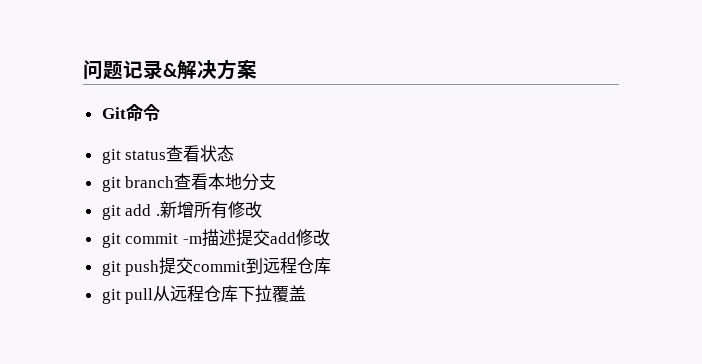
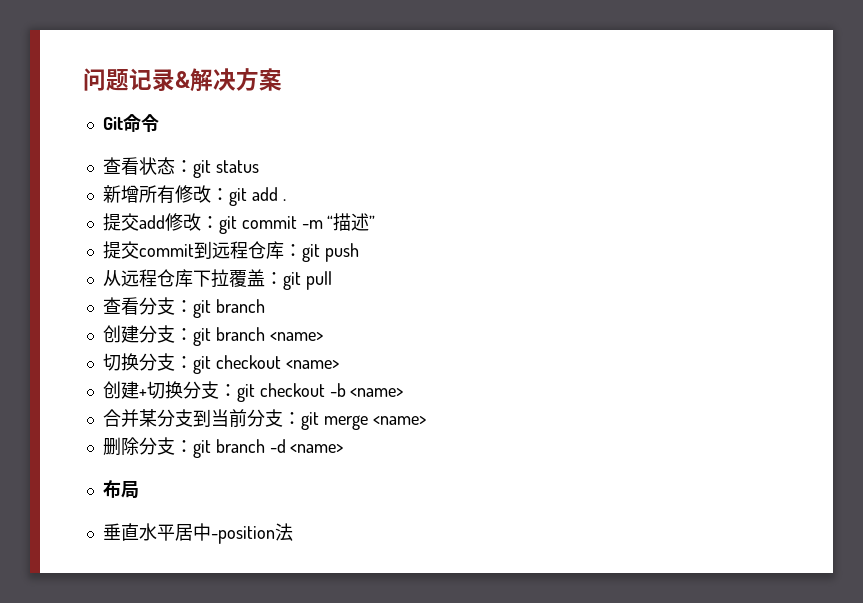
- git status查看状态
- git branch查看本地分支
- git add .新增所有修改
- git commit -m描述提交add修改
- git push提交commit到远程仓库
- git pull从远程仓库下拉覆盖
+ 查看状态：git status
+ 新增所有修改：git add .
+ 提交add修改：git commit -m “描述”
+ 提交commit到远程仓库：git push
+ 从远程仓库下拉覆盖：git pull
+ 查看分支：git branch
+ 创建分支：git branch <name>
+ 切换分支：git checkout <name>
+ 创建+切换分支：git checkout -b <name>
+ 合并某分支到当前分支：git merge <name>
+ 删除分支：git branch -d <name>
+ 布局
+ 垂直水平居中-position法

